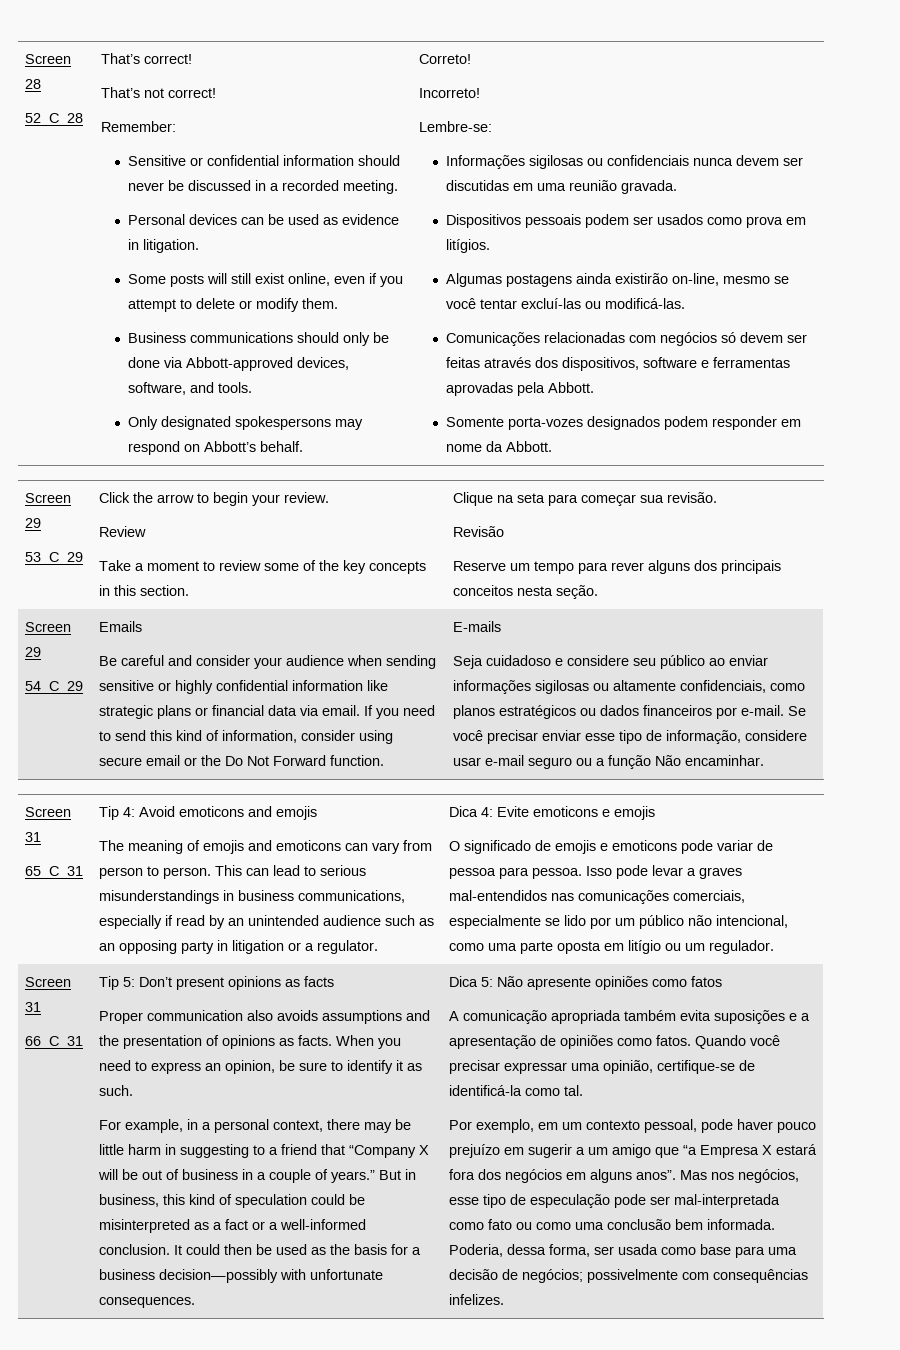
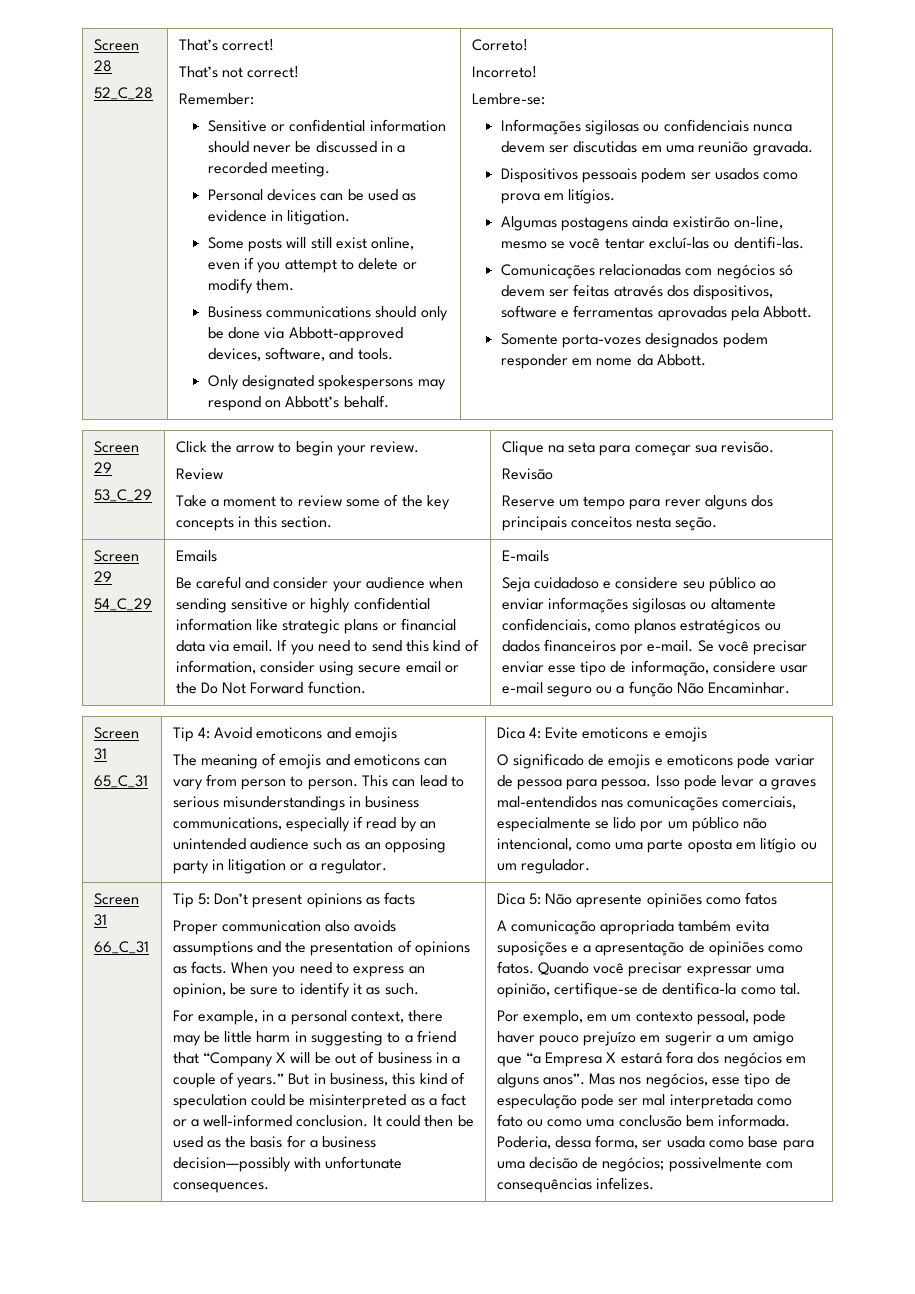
- Algumas postagens ainda existirão on-line, mesmo se você tentar excluí-las ou modificá-las.
+ Algumas postagens ainda existirão on-line, mesmo se você tentar excluí-las ou dentifi-las.
- Se você precisar enviar esse tipo de informação, considere usar e-mail seguro ou a função Não encaminhar.
+ Se você precisar enviar esse tipo de informação, considere usar e-mail seguro ou a função Não Encaminhar.
- Quando você precisar expressar uma opinião, certifique-se de identificá-la como tal.
+ Quando você precisar expressar uma opinião, certifique-se de dentifica-la como tal.
- Mas nos negócios, esse tipo de especulação pode ser mal-interpretada como fato ou como uma conclusão bem informada.
+ Mas nos negócios, esse tipo de especulação pode ser mal interpretada como fato ou como uma conclusão bem informada.

